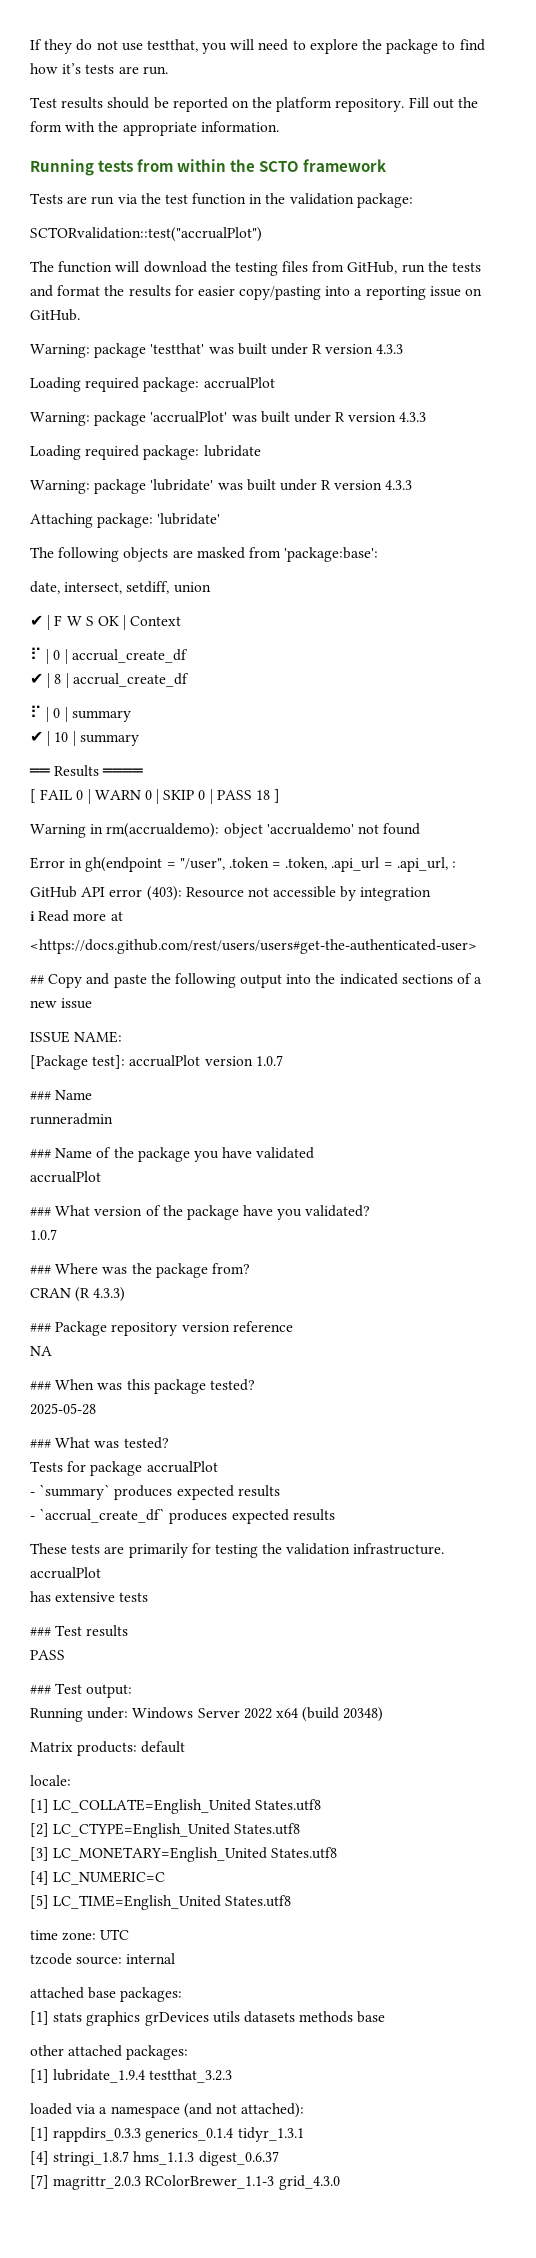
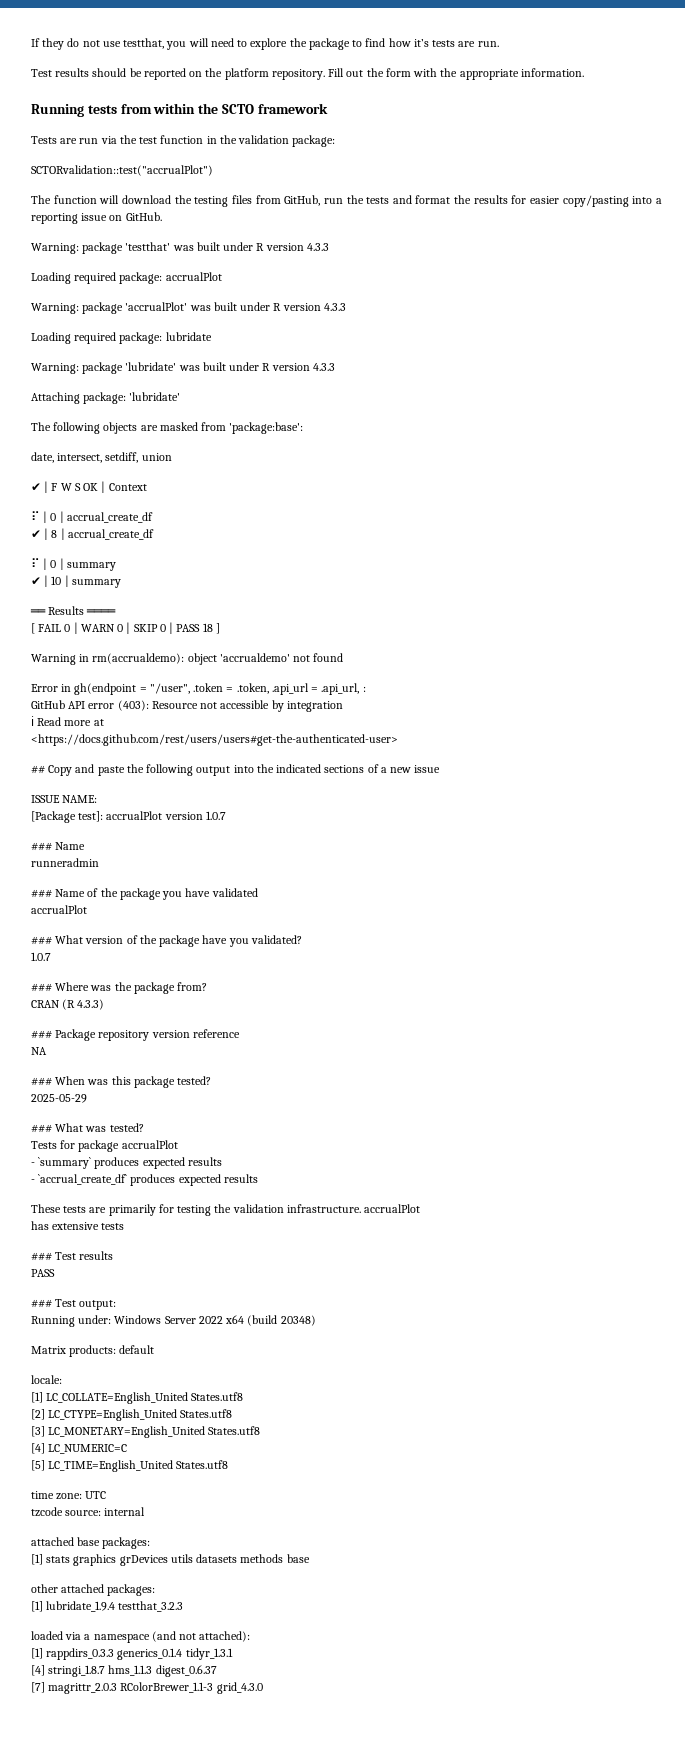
- 2025-05-28
+ 2025-05-29

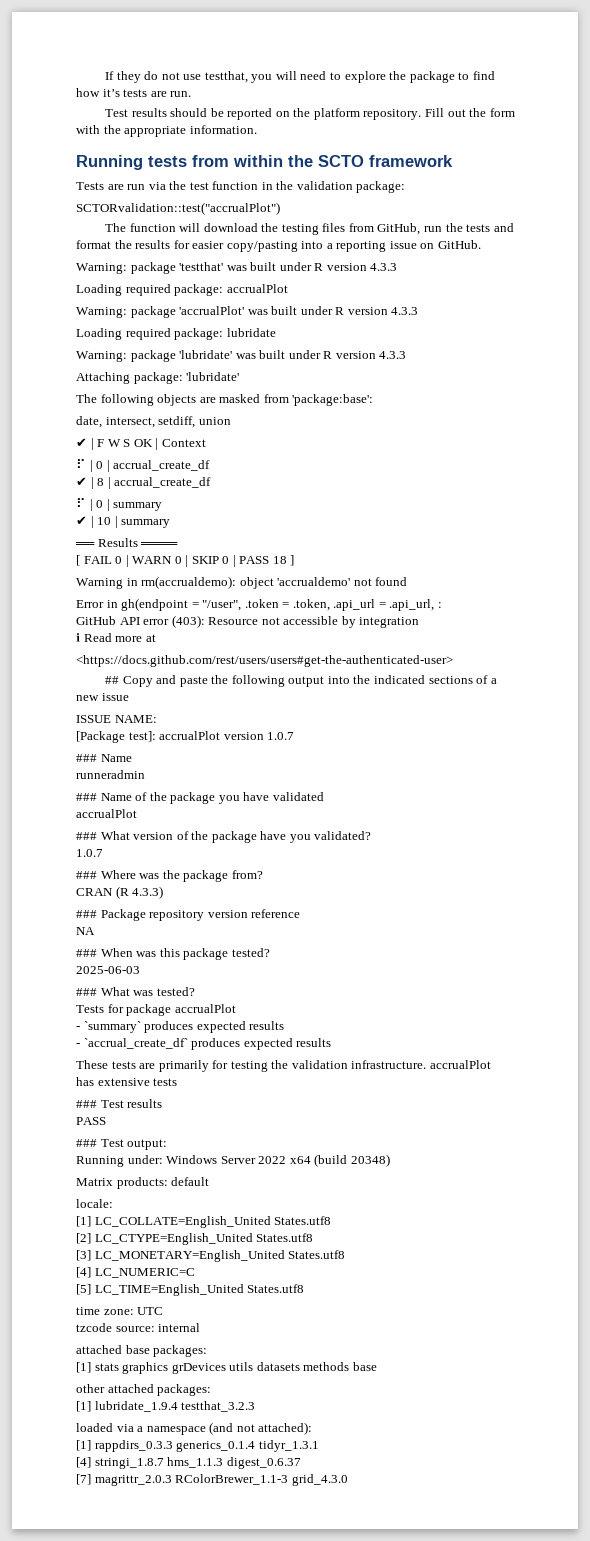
- 2025-05-29
+ 2025-06-03

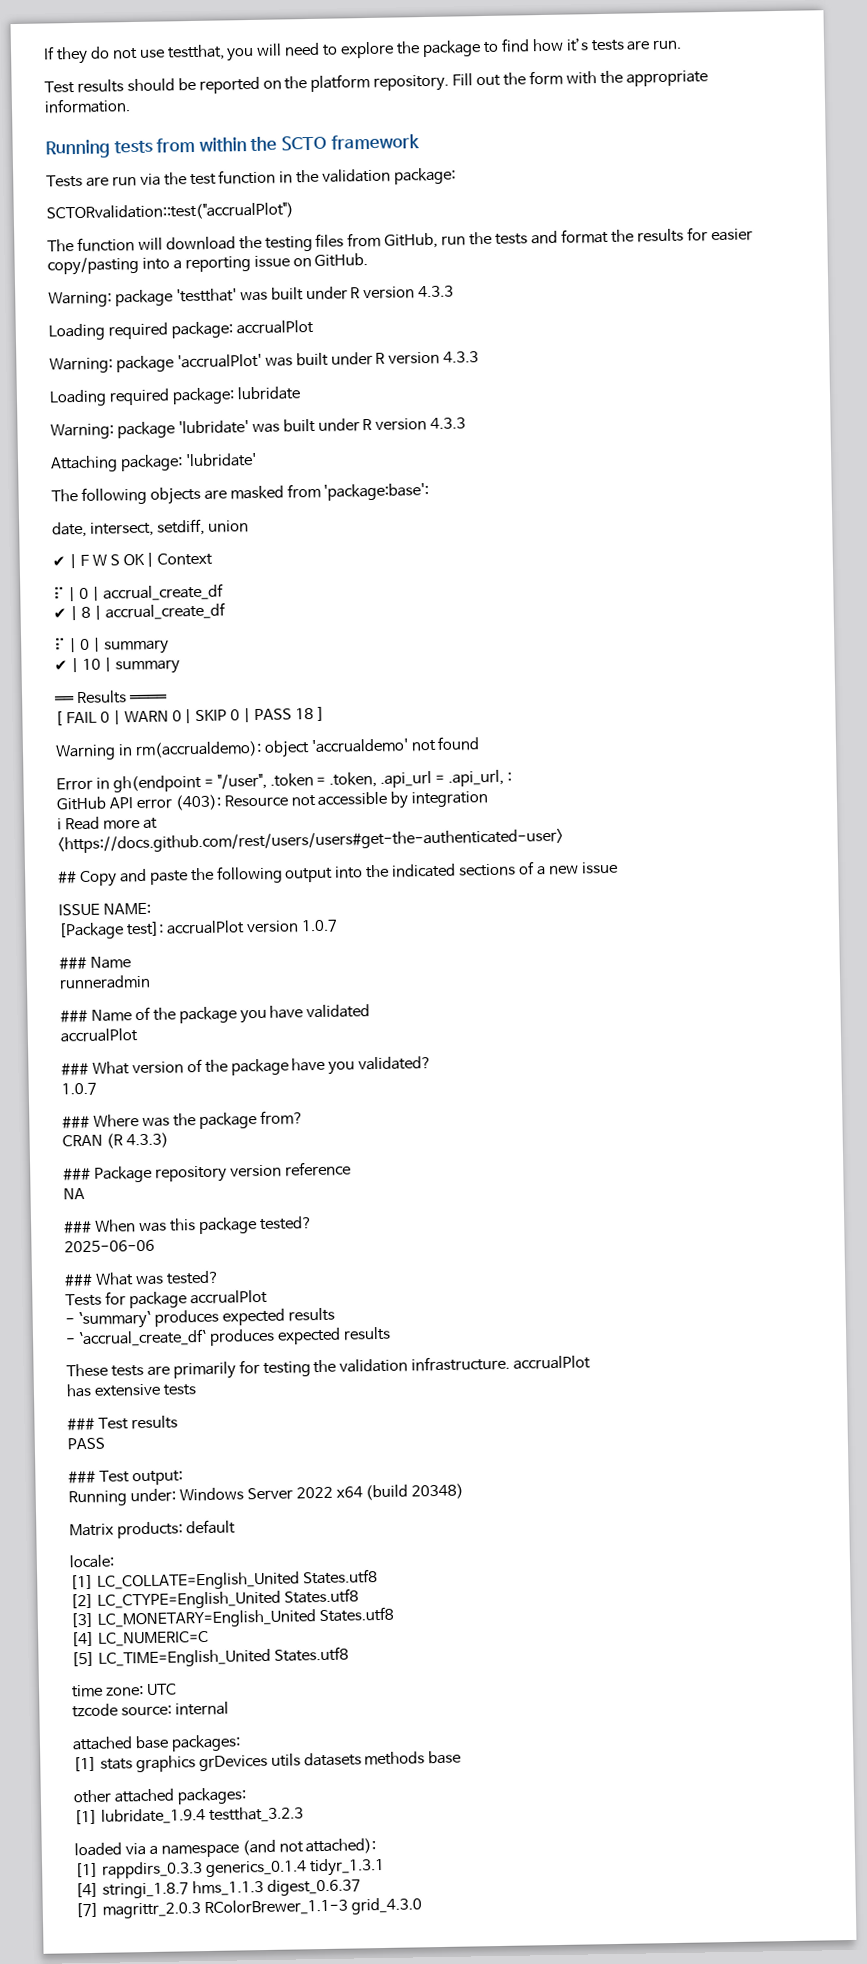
- 2025-06-03
+ 2025-06-06

